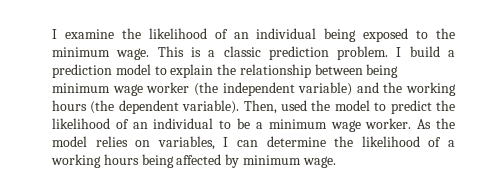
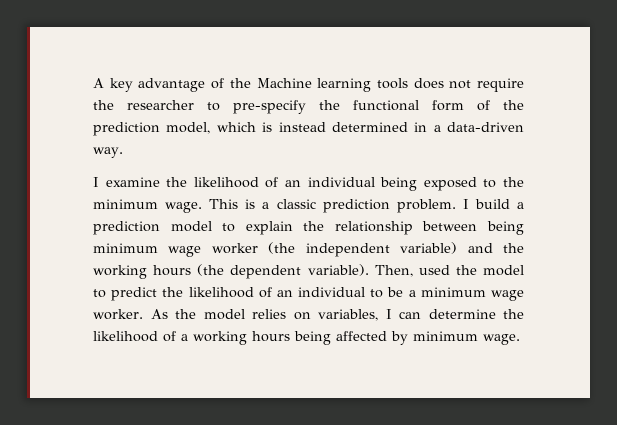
+ A key advantage of the Machine learning tools does not require the researcher to pre-specify the functional form of the prediction model, which is instead determined in a data-driven way.

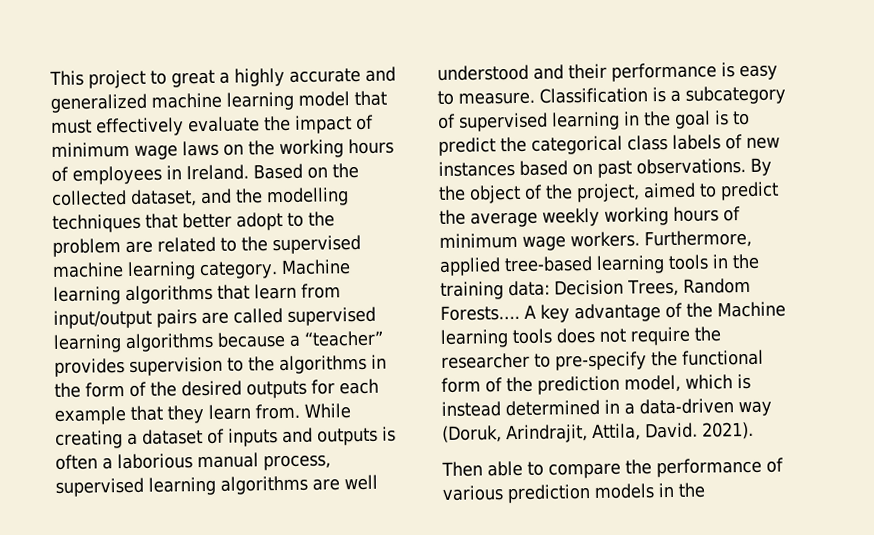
+ This project to great a highly accurate and generalized machine learning model that must effectively evaluate the impact of minimum wage laws on the working hours of employees in Ireland. Based on the collected dataset, and the modelling techniques that better adopt to the problem are related to the supervised machine learning category. Machine learning algorithms that learn from input/output pairs are called supervised learning algorithms because a “teacher” provides supervision to the algorithms in the form of the desired outputs for each example that they learn from. While creating a dataset of inputs and outputs is often a laborious manual process, supervised learning algorithms are well understood and their performance is easy to measure. Classification is a subcategory of supervised learning in the goal is to predict the categorical class labels of new instances based on past observations. By the object of the project, aimed to predict the average weekly working hours of minimum wage workers. Furthermore, applied tree-based learning tools in the training data: Decision Trees, Random Forests….
- A key advantage of the Machine learning tools does not require the researcher to pre-specify the functional form of the prediction model, which is instead determined in a data-driven way.
- I examine the likelihood of an individual being exposed to the minimum wage. This is a classic prediction problem. I build a prediction model to explain the relationship between being minimum wage worker (the independent variable) and the working hours (the dependent variable). Then, used the model to predict the likelihood of an individual to be a minimum wage worker. As the model relies on variables, I can determine the likelihood of a working hours being affected by minimum wage.
+ A key advantage of the Machine learning tools does not require the researcher to pre-specify the functional form of the prediction model, which is instead determined in a data-driven way (Doruk, Arindrajit, Attila, David. 2021).
+ Then able to compare the performance of various prediction models in the

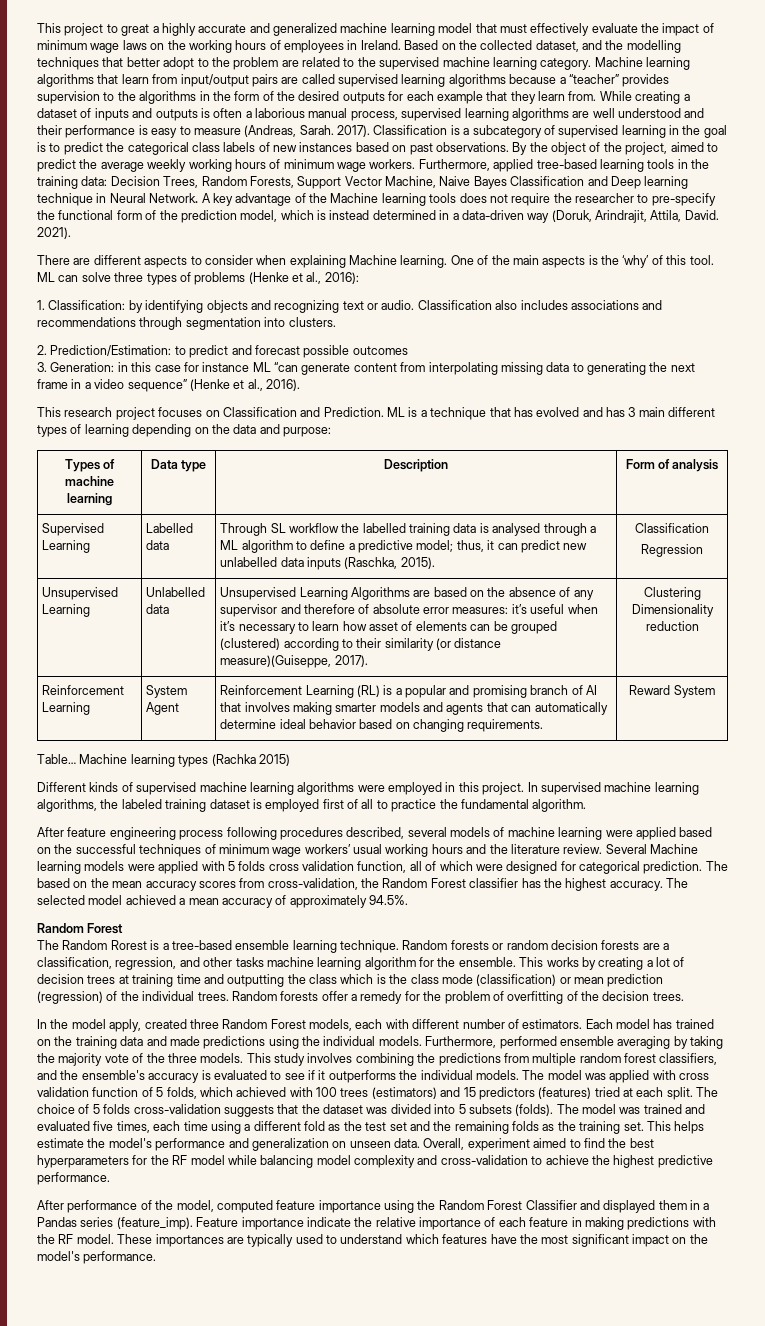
- While creating a dataset of inputs and outputs is often a laborious manual process, supervised learning algorithms are well understood and their performance is easy to measure.
+ While creating a dataset of inputs and outputs is often a laborious manual process, supervised learning algorithms are well understood and their performance is easy to measure (Andreas, Sarah. 2017).
- Furthermore, applied tree-based learning tools in the training data: Decision Trees, Random Forests….
+ Furthermore, applied tree-based learning tools in the training data: Decision Trees, Random Forests, Support Vector Machine, Naive Bayes Classification and Deep learning technique in Neural Network.
- Then able to compare the performance of various prediction models in the
+ There are different aspects to consider when explaining Machine learning. One of the main aspects is the ‘why’ of this tool. ML can solve three types of problems (Henke et al., 2016):
+ 1. Classification: by identifying objects and recognizing text or audio. Classification also includes associations and recommendations through segmentation into clusters.
+ 2. Prediction/Estimation: to predict and forecast possible outcomes
+ 3. Generation: in this case for instance ML “can generate content from interpolating missing data to generating the next frame in a video sequence” (Henke et al., 2016).
+ This research project focuses on Classification and Prediction. ML is a technique that has evolved and has 3 main different types of learning depending on the data and purpose:
+ Types of machine learning | Data type | Description | Form of analysis
+ Supervised Learning | Labelled data | Through SL workflow the labelled training data is analysed through a ML algorithm to define a predictive model; thus, it can predict new unlabelled data inputs (Raschka, 2015). | Classification
+ Regression
+ Unsupervised Learning | Unlabelled data | Unsupervised Learning Algorithms are based on the absence of any supervisor and therefore of absolute error measures: it’s useful when it’s necessary to learn how asset of elements can be grouped (clustered) according to their similarity (or distance measure)(Guiseppe, 2017). | Clustering Dimensionality reduction
+ Reinforcement Learning | System Agent | Reinforcement Learning (RL) is a popular and promising branch of AI that involves making smarter models and agents that can automatically determine ideal behavior based on changing requirements. | Reward System
+ Table… Machine learning types (Rachka 2015)
+ Different kinds of supervised machine learning algorithms were employed in this project. In supervised machine learning algorithms, the labeled training dataset is employed first of all to practice the fundamental algorithm.
+ After feature engineering process following procedures described, several models of machine learning were applied based on the successful techniques of minimum wage workers’ usual working hours and the literature review. Several Machine learning models were applied with 5 folds cross validation function, all of which were designed for categorical prediction. The based on the mean accuracy scores from cross-validation, the Random Forest classifier has the highest accuracy. The selected model achieved a mean accuracy of approximately 94.5%.
+ Random Forest
+ The Random Rorest is a tree-based ensemble learning technique. Random forests or random decision forests are a classification, regression, and other tasks machine learning algorithm for the ensemble. This works by creating a lot of decision trees at training time and outputting the class which is the class mode (classification) or mean prediction (regression) of the individual trees. Random forests offer a remedy for the problem of overfitting of the decision trees.
+ In the model apply, created three Random Forest models, each with different number of estimators. Each model has trained on the training data and made predictions using the individual models. Furthermore, performed ensemble averaging by taking the majority vote of the three models. This study involves combining the predictions from multiple random forest classifiers, and the ensemble's accuracy is evaluated to see if it outperforms the individual models. The model was applied with cross validation function of 5 folds, which achieved with 100 trees (estimators) and 15 predictors (features) tried at each split. The choice of 5 folds cross-validation suggests that the dataset was divided into 5 subsets (folds). The model was trained and evaluated five times, each time using a different fold as the test set and the remaining folds as the training set. This helps estimate the model's performance and generalization on unseen data. Overall, experiment aimed to find the best hyperparameters for the RF model while balancing model complexity and cross-validation to achieve the highest predictive performance.
+ After performance of the model, computed feature importance using the Random Forest Classifier and displayed them in a Pandas series (feature_imp). Feature importance indicate the relative importance of each feature in making predictions with the RF model. These importances are typically used to understand which features have the most significant impact on the model's performance.

